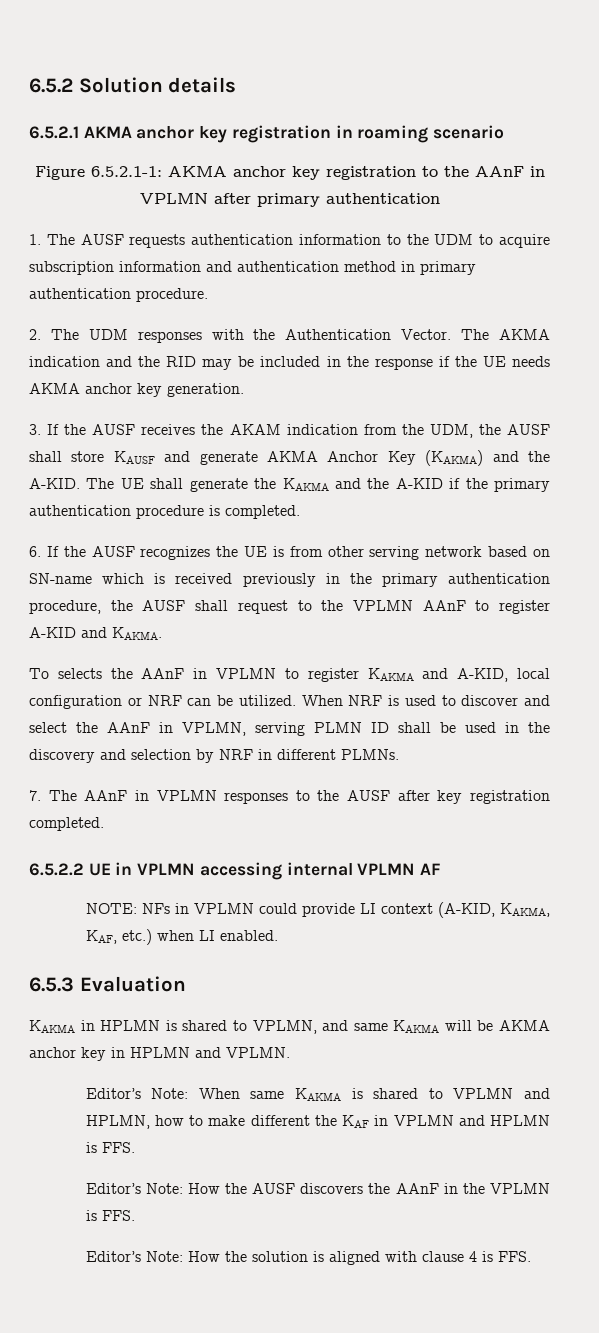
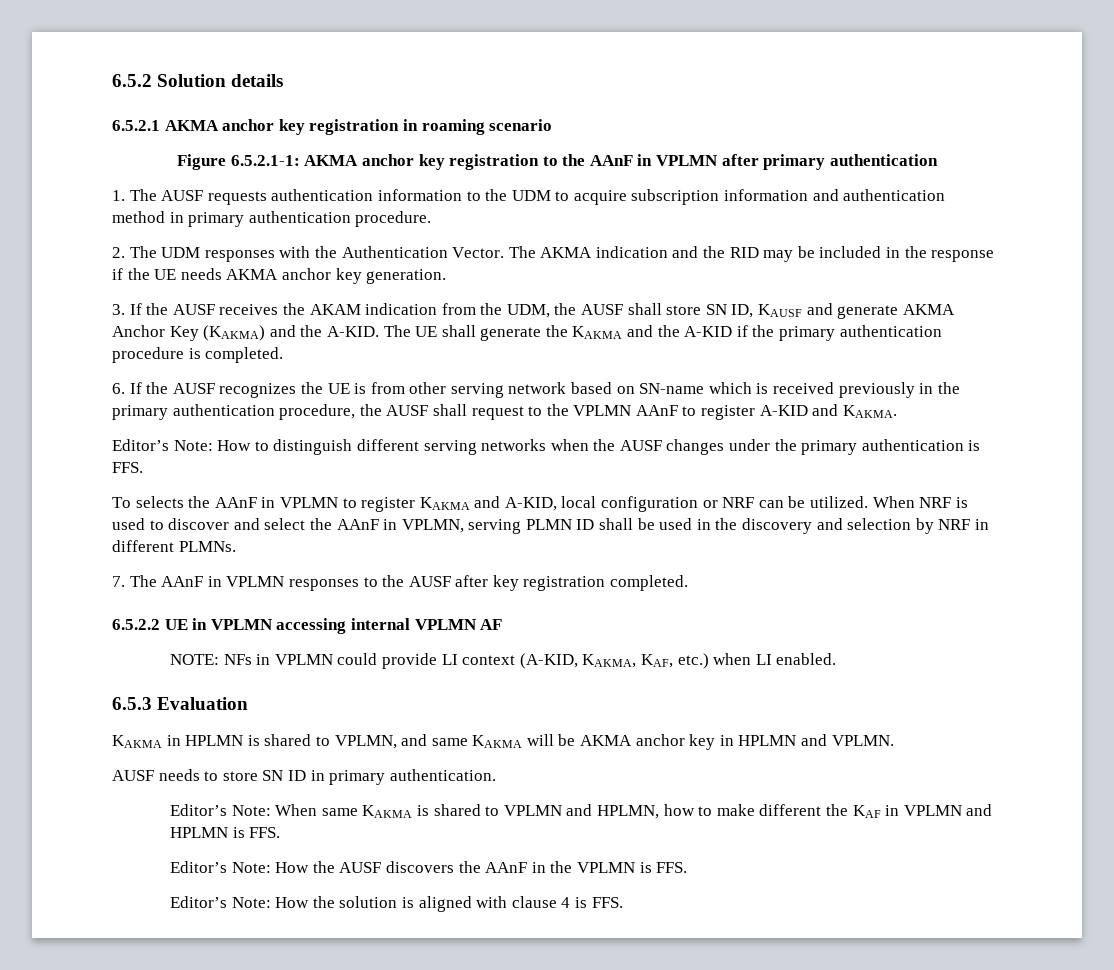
- 3. If the AUSF receives the AKAM indication from the UDM, the AUSF shall store KAUSF and generate AKMA Anchor Key (KAKMA) and the A-KID.
+ 3. If the AUSF receives the AKAM indication from the UDM, the AUSF shall store SN ID, KAUSF and generate AKMA Anchor Key (KAKMA) and the A-KID.
+ Editor’s Note: How to distinguish different serving networks when the AUSF changes under the primary authentication is FFS.
+ AUSF needs to store SN ID in primary authentication.

